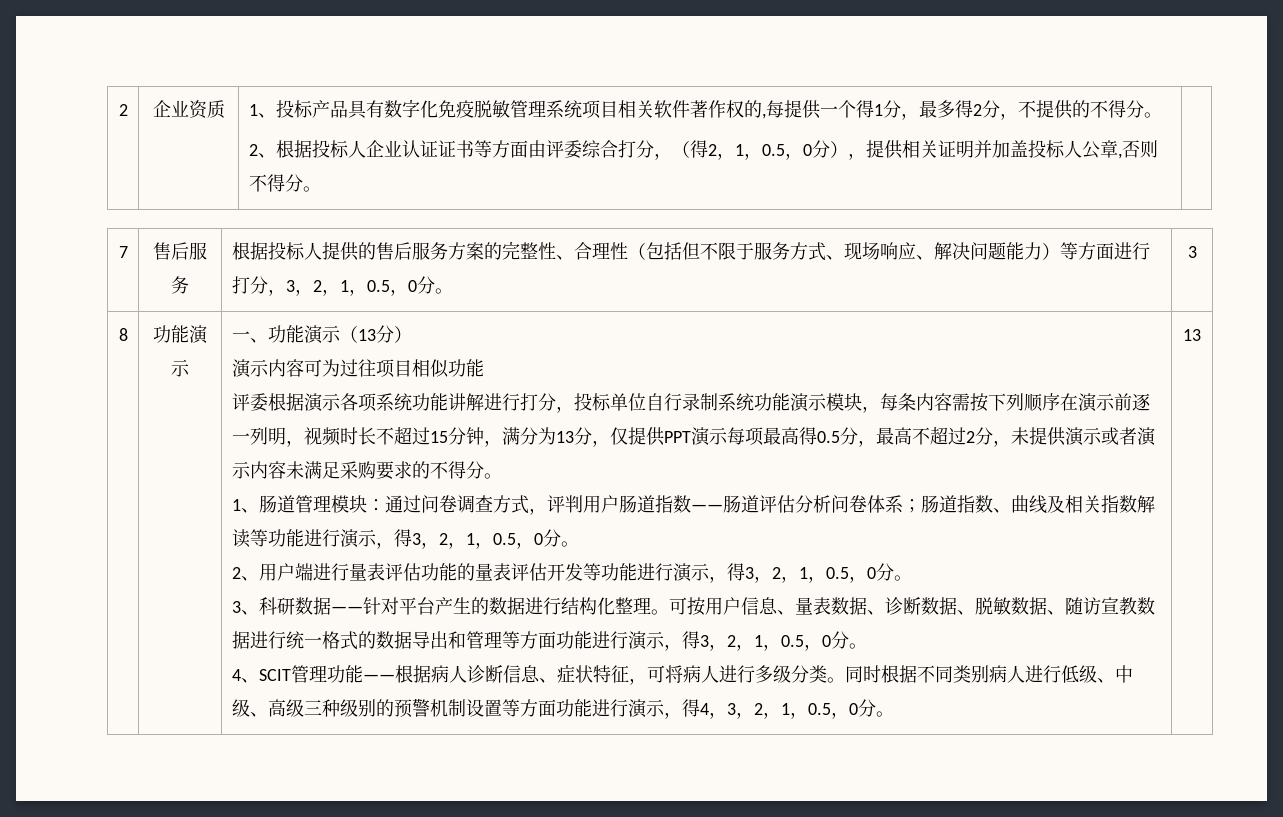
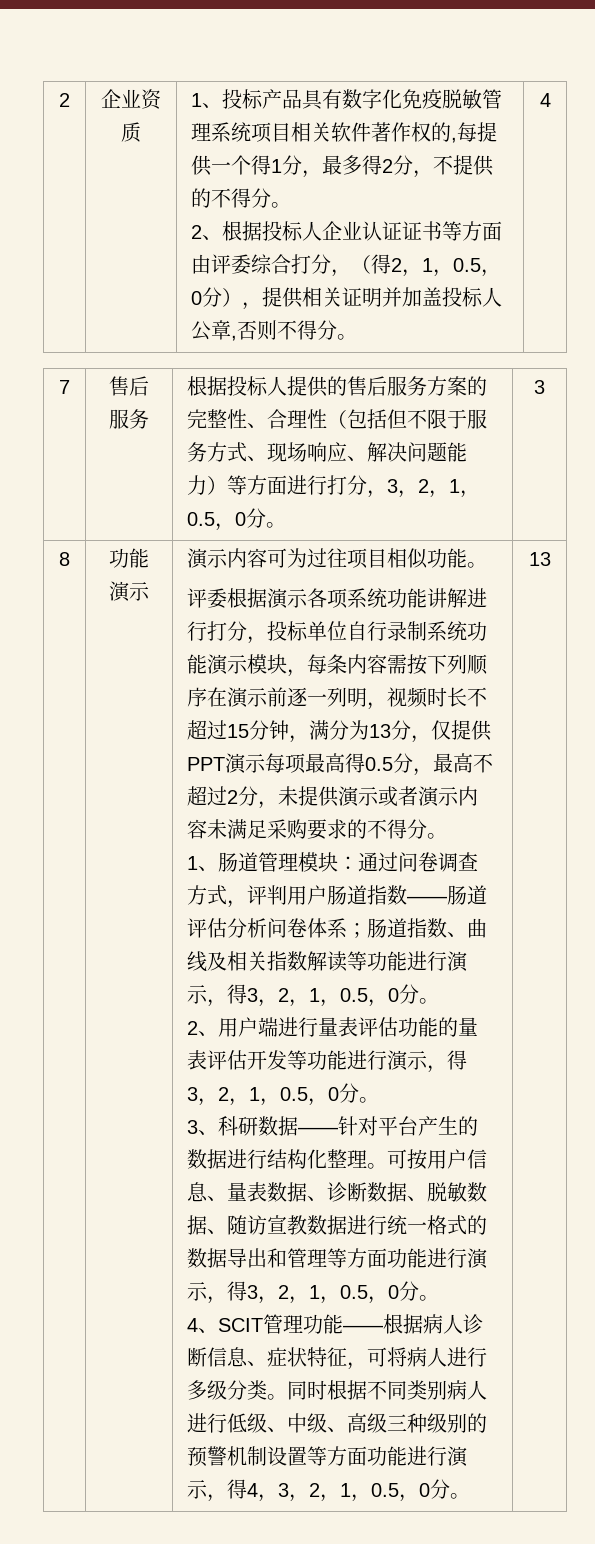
- 2、根据投标人企业认证证书等方面由评委综合打分，（得2，1，0.5，0分），提供相关证明并加盖投标人公章,否则不得分。
+ 2、根据投标人企业认证证书等方面由评委综合打分，（得2，1，0.5，0分），提供相关证明并加盖投标人公章,否则不得分。 | 4
- 一、功能演示（13分）
- 演示内容可为过往项目相似功能
+ 演示内容可为过往项目相似功能。

